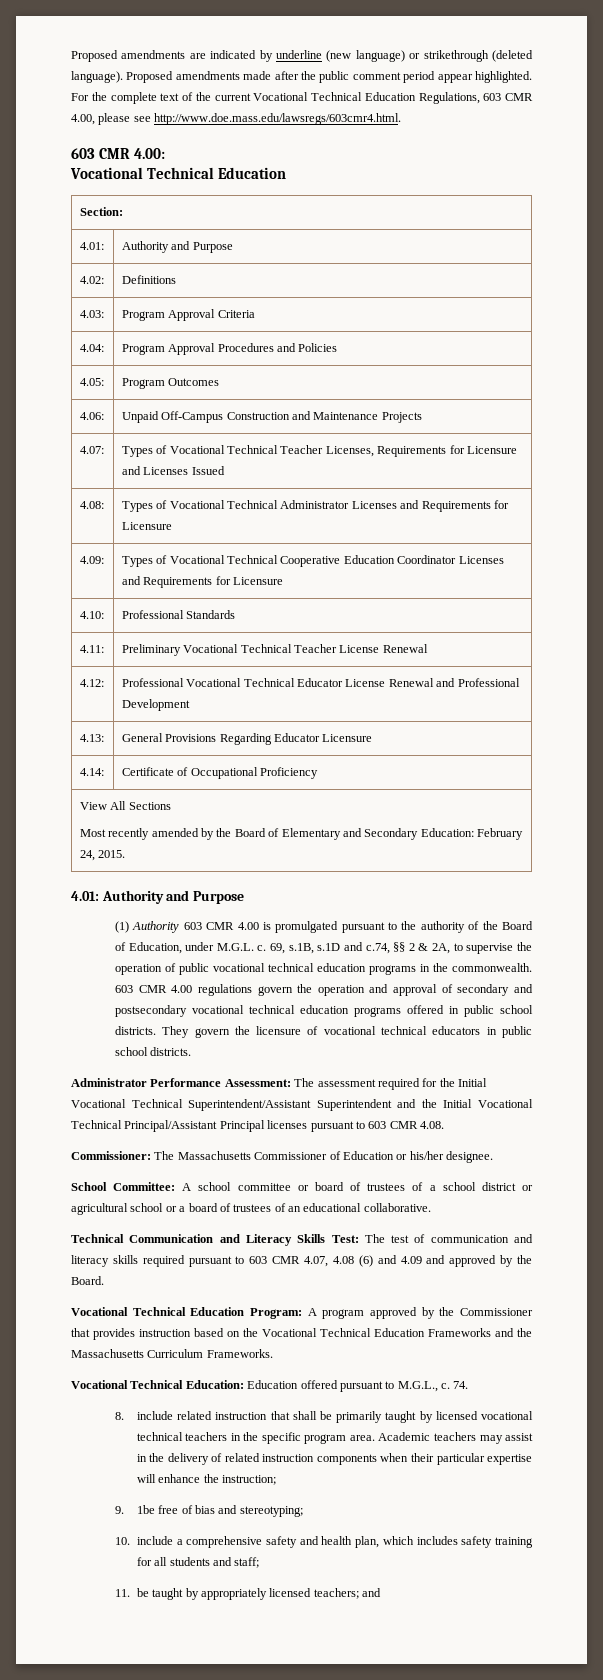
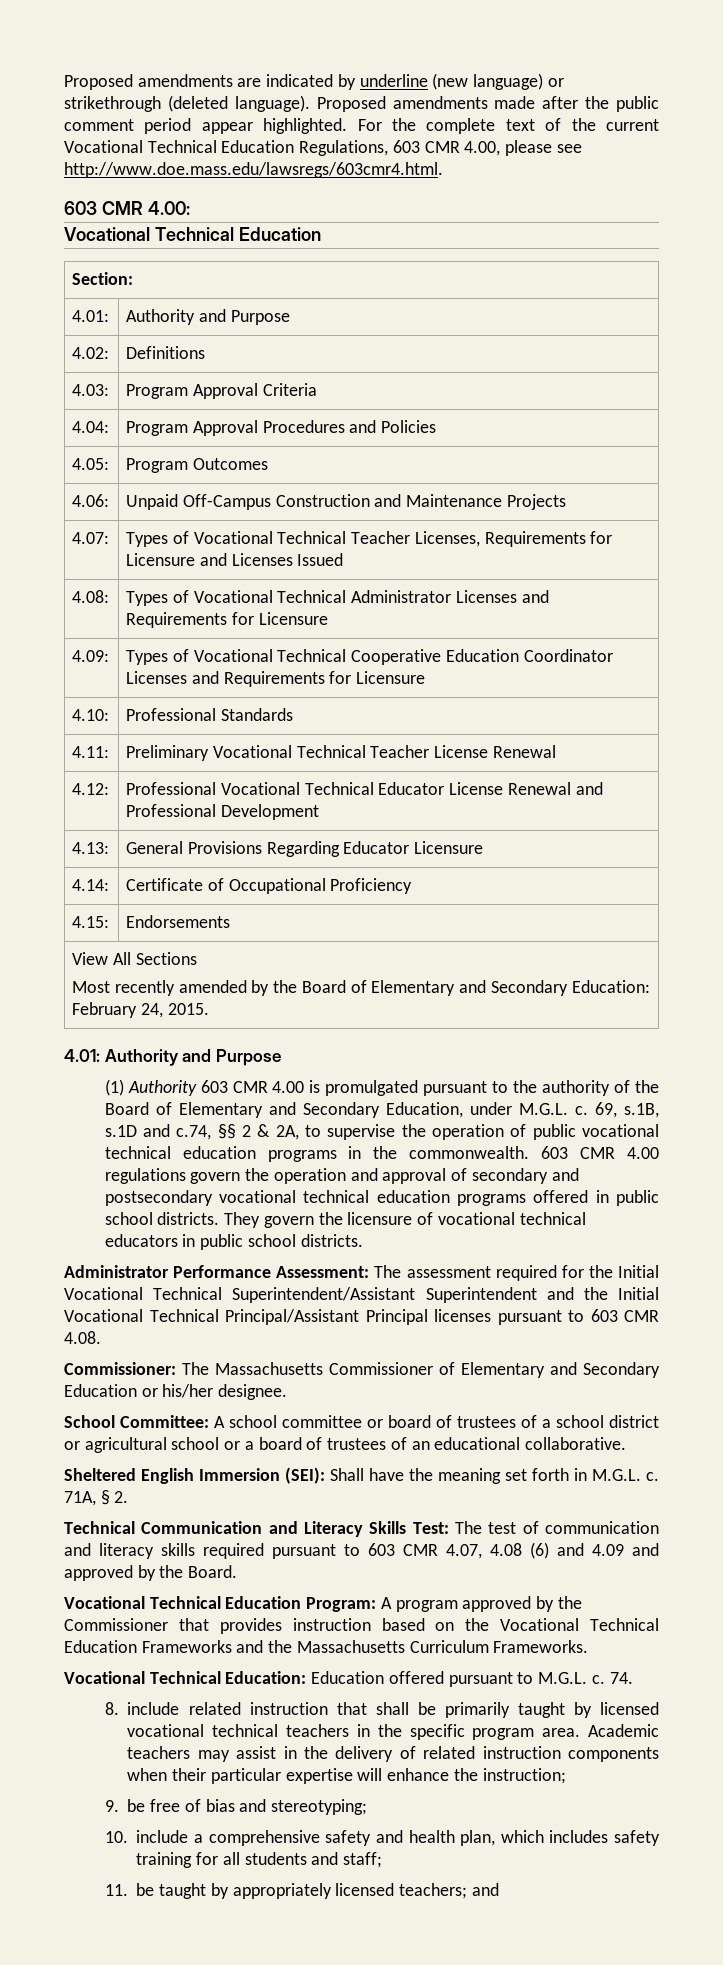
+ 4.15: | Endorsements
- (1) Authority 603 CMR 4.00 is promulgated pursuant to the authority of the Board of Education, under M.G.L. c.
+ (1) Authority 603 CMR 4.00 is promulgated pursuant to the authority of the Board of Elementary and Secondary Education, under M.G.L. c.
- Commissioner: The Massachusetts Commissioner of Education or his/her designee.
+ Commissioner: The Massachusetts Commissioner of Elementary and Secondary Education or his/her designee.
+ Sheltered English Immersion (SEI): Shall have the meaning set forth in M.G.L. c. 71A, § 2.
- Vocational Technical Education: Education offered pursuant to M.G.L., c.
+ Vocational Technical Education: Education offered pursuant to M.G.L. c.
- 9. 1be free of bias and stereotyping;
+ 9. be free of bias and stereotyping;

